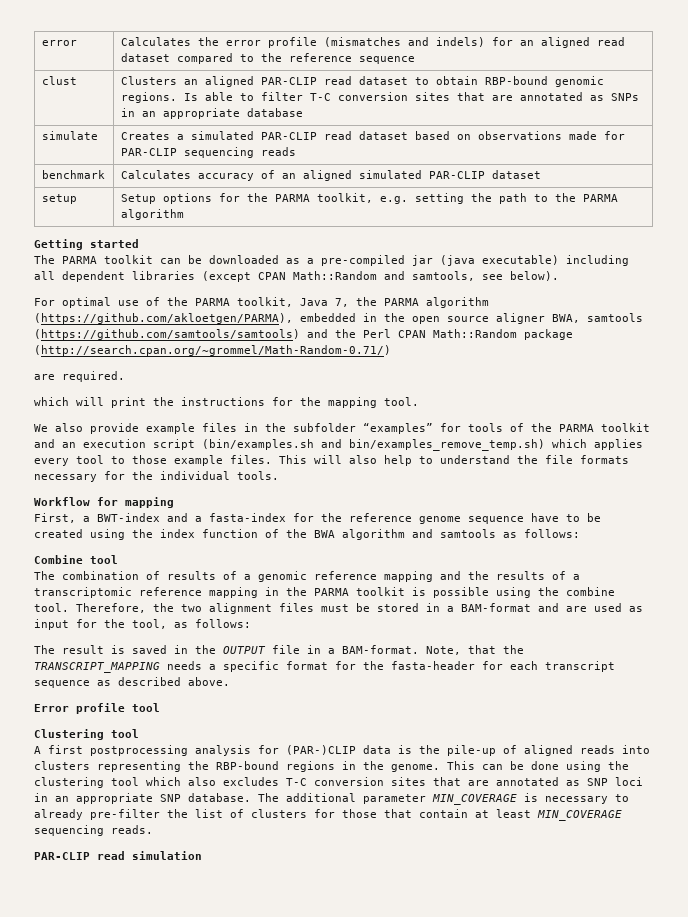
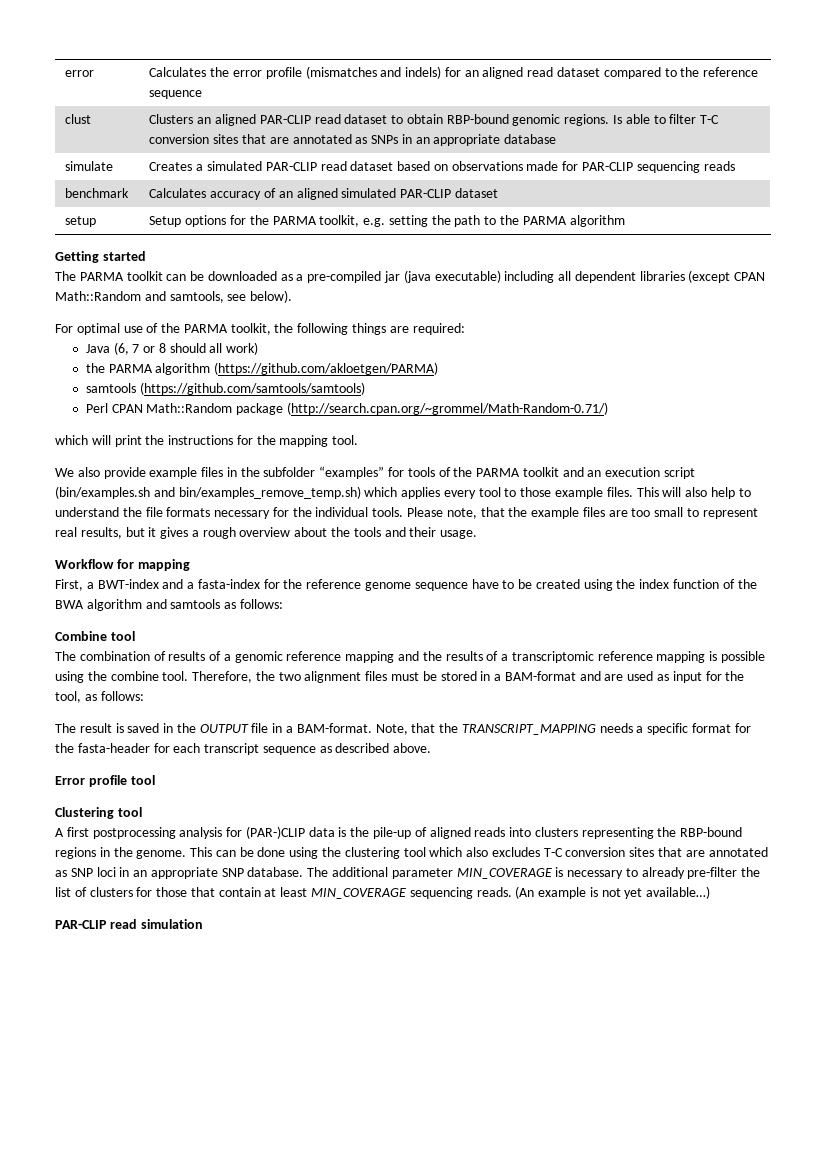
- For optimal use of the PARMA toolkit, Java 7, the PARMA algorithm (https://github.com/akloetgen/PARMA), embedded in the open source aligner BWA, samtools (https://github.com/samtools/samtools) and the Perl CPAN Math::Random package (http://search.cpan.org/~grommel/Math-Random-0.71/)
+ For optimal use of the PARMA toolkit, the following things are required:
+ Java (6, 7 or 8 should all work)
+ the PARMA algorithm (https://github.com/akloetgen/PARMA)
+ samtools (https://github.com/samtools/samtools)
+ Perl CPAN Math::Random package (http://search.cpan.org/~grommel/Math-Random-0.71/)
- are required.
+ Please note, that the example files are too small to represent real results, but it gives a rough overview about the tools and their usage.
- The combination of results of a genomic reference mapping and the results of a transcriptomic reference mapping in the PARMA toolkit is possible using the combine tool.
+ The combination of results of a genomic reference mapping and the results of a transcriptomic reference mapping is possible using the combine tool.
+ (An example is not yet available…)

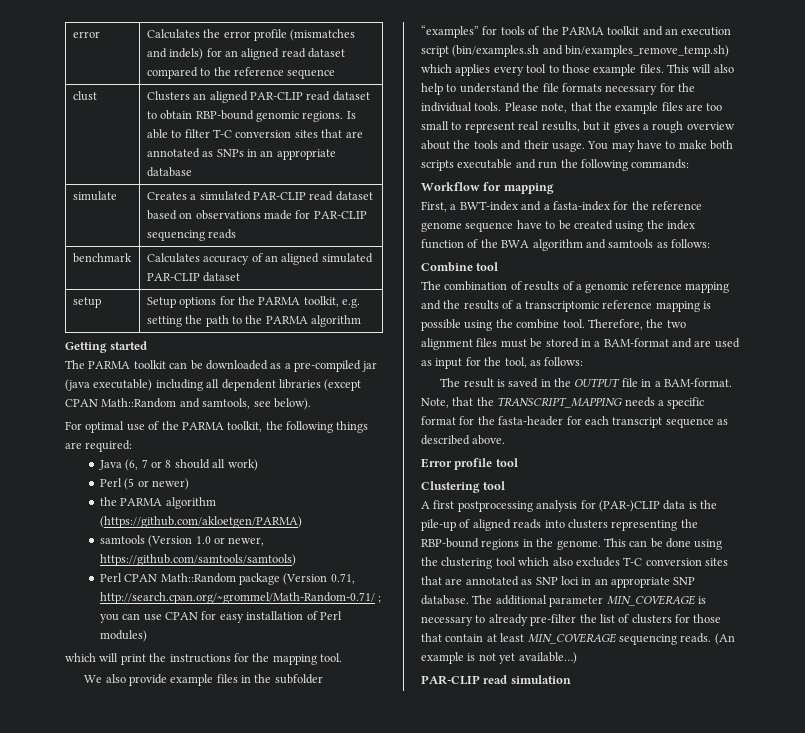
+ Perl (5 or newer)
- samtools (https://github.com/samtools/samtools)
+ samtools (Version 1.0 or newer, https://github.com/samtools/samtools)
- Perl CPAN Math::Random package (http://search.cpan.org/~grommel/Math-Random-0.71/)
+ Perl CPAN Math::Random package (Version 0.71, http://search.cpan.org/~grommel/Math-Random-0.71/ ; you can use CPAN for easy installation of Perl modules)
+ You may have to make both scripts executable and run the following commands:

